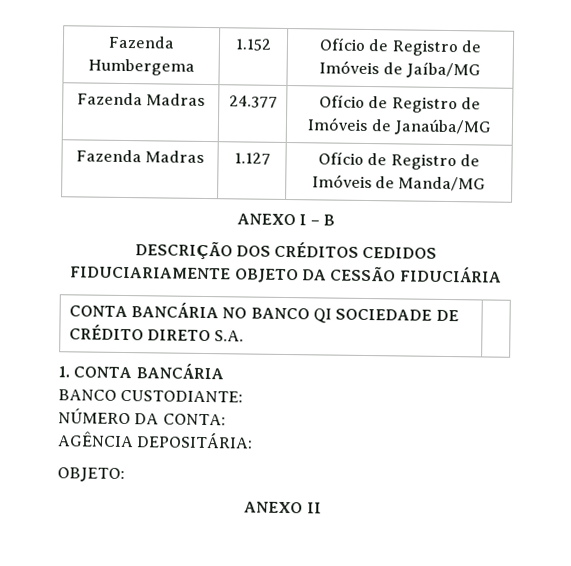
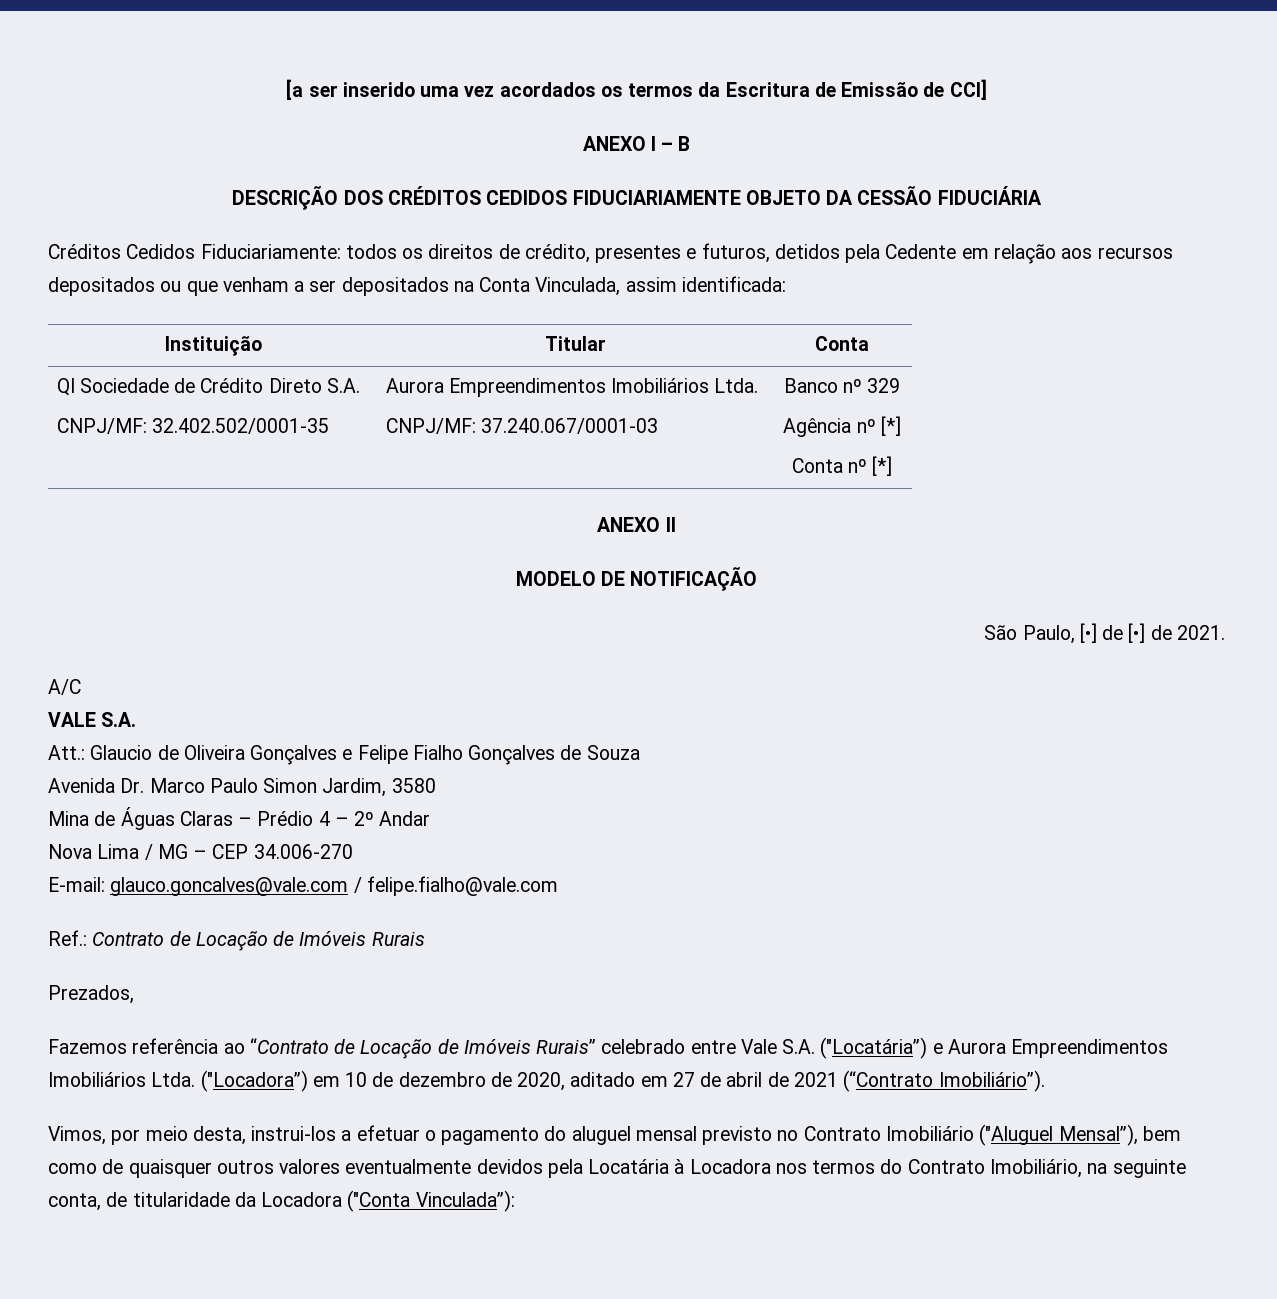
- Fazenda Humbergema | 1.152 | Ofício de Registro de Imóveis de Jaíba/MG
- Fazenda Madras | 24.377 | Ofício de Registro de Imóveis de Janaúba/MG
- Fazenda Madras | 1.127 | Ofício de Registro de Imóveis de Manda/MG
+ [a ser inserido uma vez acordados os termos da Escritura de Emissão de CCI]
- CONTA BANCÁRIA NO BANCO QI SOCIEDADE DE CRÉDITO DIRETO S.A. |
- 1. CONTA BANCÁRIA
- BANCO CUSTODIANTE:
- NÚMERO DA CONTA:
- AGÊNCIA DEPOSITÁRIA:
- OBJETO:
+ Créditos Cedidos Fiduciariamente: todos os direitos de crédito, presentes e futuros, detidos pela Cedente em relação aos recursos depositados ou que venham a ser depositados na Conta Vinculada, assim identificada:
+ Instituição | Titular | Conta
+ QI Sociedade de Crédito Direto S.A.
+ CNPJ/MF: 32.402.502/0001-35 | Aurora Empreendimentos Imobiliários Ltda.
+ CNPJ/MF: 37.240.067/0001-03 | Banco nº 329
+ Agência nº [*]
+ Conta nº [*]
  ANEXO II
+ MODELO DE NOTIFICAÇÃO
+ São Paulo, [•] de [•] de 2021.
+ A/C
+ VALE S.A.
+ Att.: Glaucio de Oliveira Gonçalves e Felipe Fialho Gonçalves de Souza
+ Avenida Dr. Marco Paulo Simon Jardim, 3580
+ Mina de Águas Claras – Prédio 4 – 2º Andar
+ Nova Lima / MG – CEP 34.006-270
+ E-mail: glauco.goncalves@vale.com / felipe.fialho@vale.com
+ Ref.: Contrato de Locação de Imóveis Rurais
+ Prezados,
+ Fazemos referência ao “Contrato de Locação de Imóveis Rurais” celebrado entre Vale S.A. ("Locatária”) e Aurora Empreendimentos Imobiliários Ltda. ("Locadora”) em 10 de dezembro de 2020, aditado em 27 de abril de 2021 (“Contrato Imobiliário”).
+ Vimos, por meio desta, instrui-los a efetuar o pagamento do aluguel mensal previsto no Contrato Imobiliário ("Aluguel Mensal”), bem como de quaisquer outros valores eventualmente devidos pela Locatária à Locadora nos termos do Contrato Imobiliário, na seguinte conta, de titularidade da Locadora ("Conta Vinculada”):

